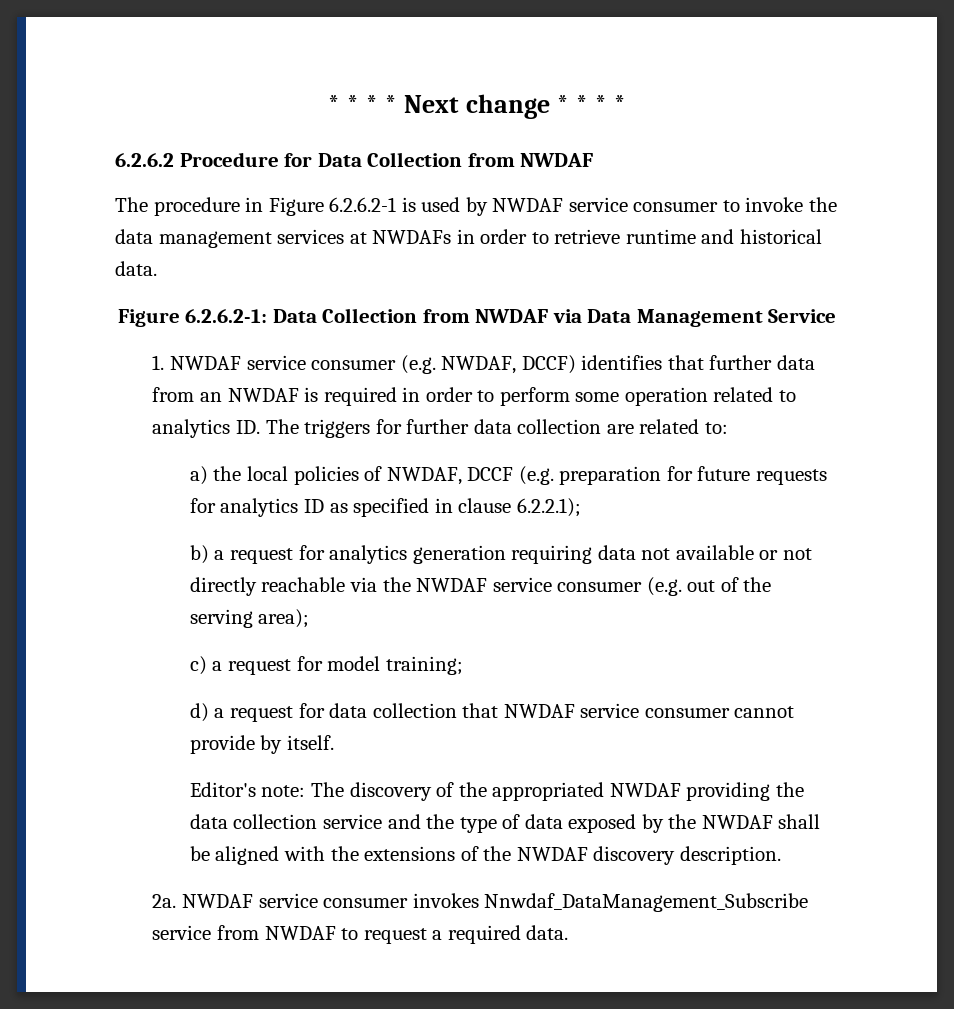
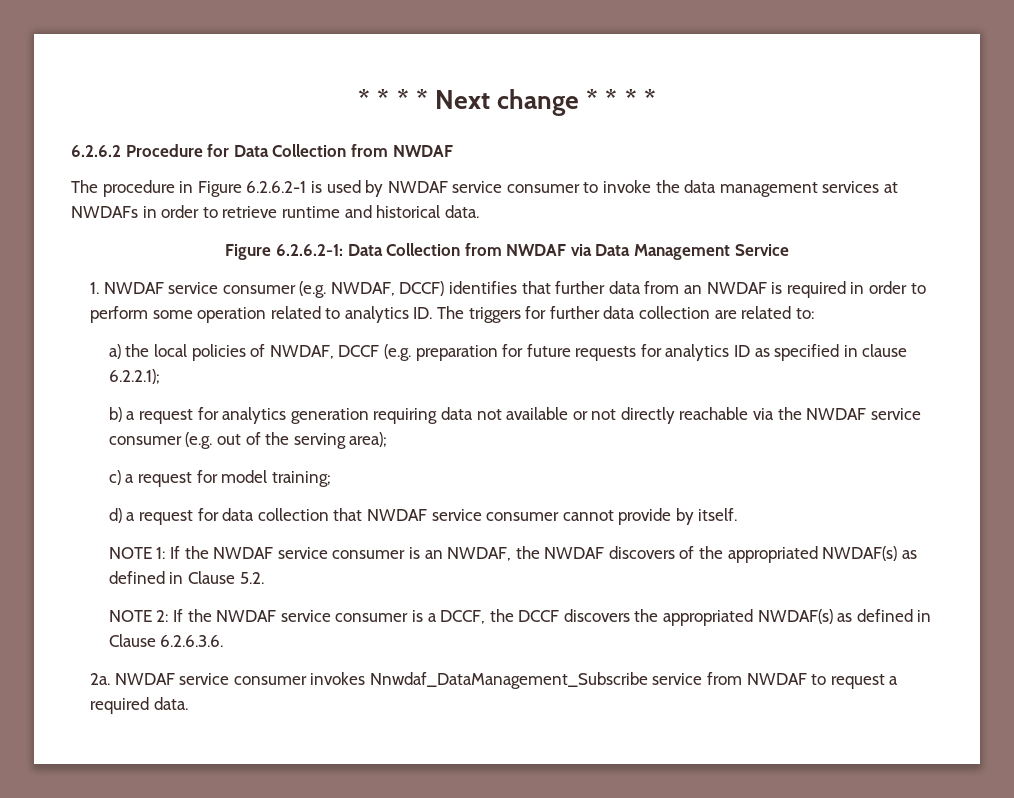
- Editor's note: The discovery of the appropriated NWDAF providing the data collection service and the type of data exposed by the NWDAF shall be aligned with the extensions of the NWDAF discovery description.
+ NOTE 1: If the NWDAF service consumer is an NWDAF, the NWDAF discovers of the appropriated NWDAF(s) as defined in Clause 5.2.
+ NOTE 2: If the NWDAF service consumer is a DCCF, the DCCF discovers the appropriated NWDAF(s) as defined in Clause 6.2.6.3.6.

